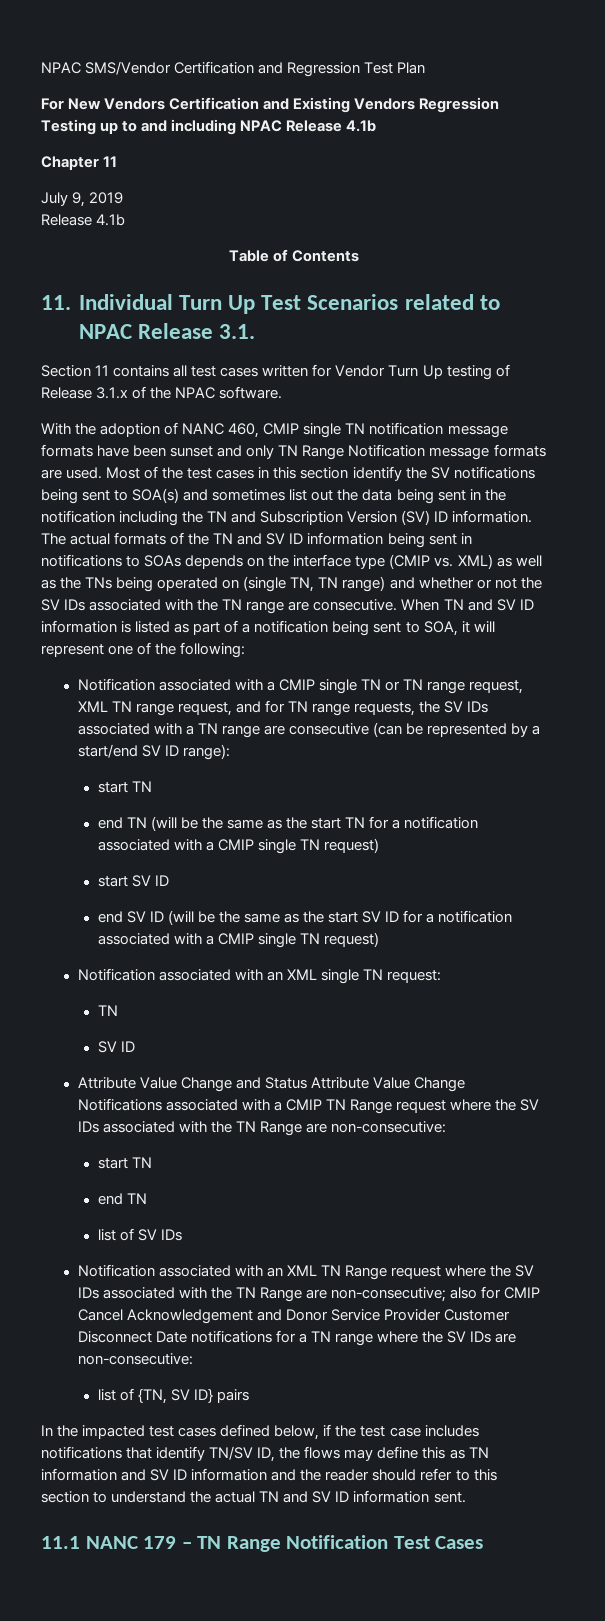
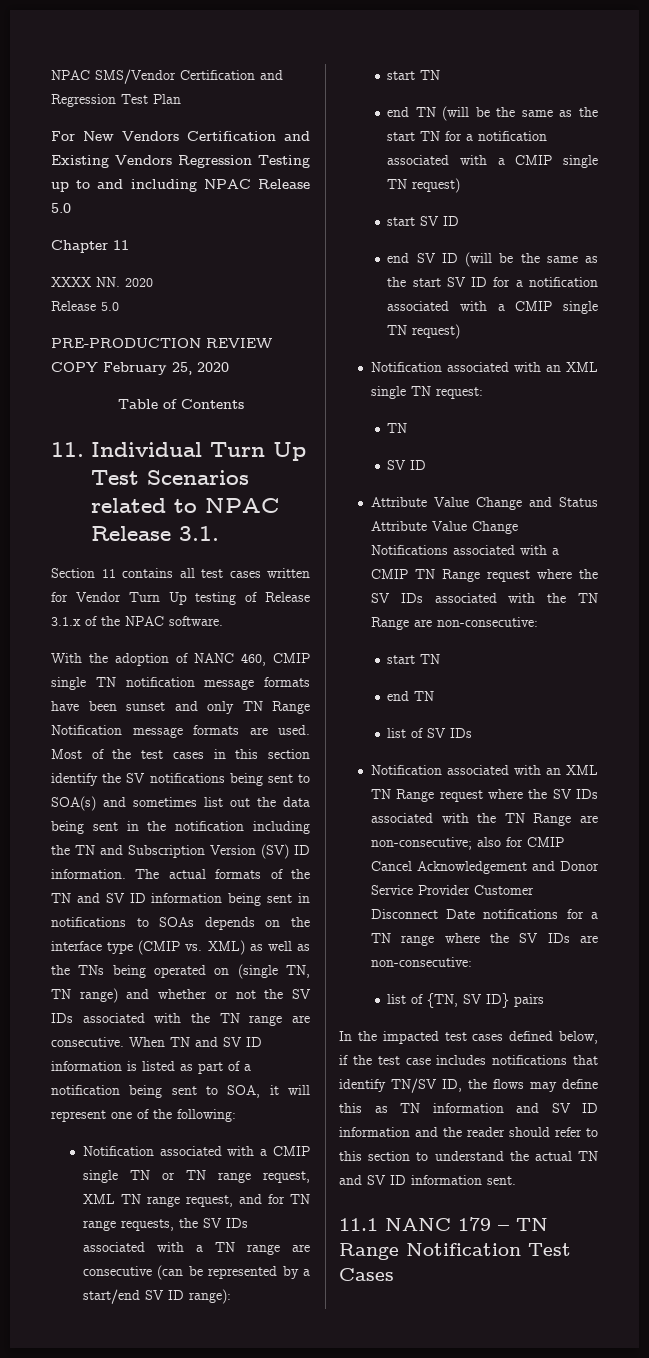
- For New Vendors Certification and Existing Vendors Regression Testing up to and including NPAC Release 4.1b
+ For New Vendors Certification and Existing Vendors Regression Testing up to and including NPAC Release 5.0
- July 9, 2019
- Release 4.1b
+ XXXX NN. 2020
+ Release 5.0
+ PRE-PRODUCTION REVIEW COPY February 25, 2020

